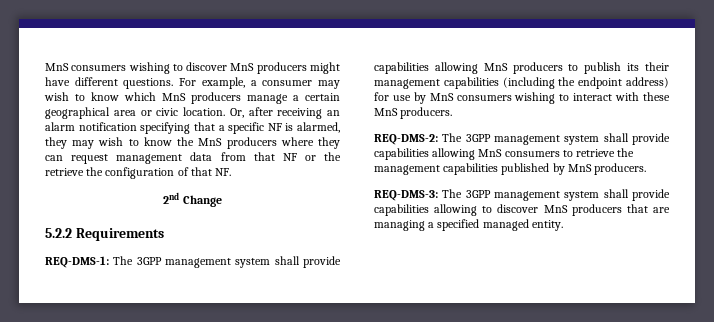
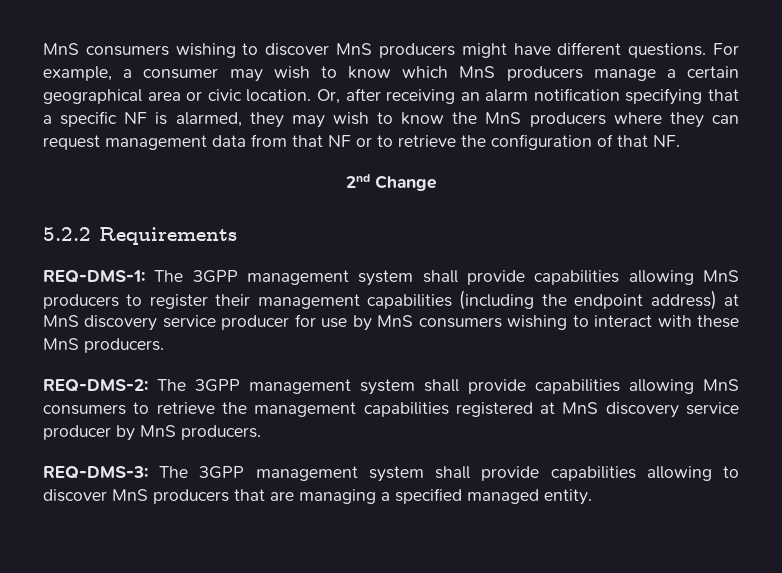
- Or, after receiving an alarm notification specifying that a specific NF is alarmed, they may wish to know the MnS producers where they can request management data from that NF or the retrieve the configuration of that NF.
+ Or, after receiving an alarm notification specifying that a specific NF is alarmed, they may wish to know the MnS producers where they can request management data from that NF or to retrieve the configuration of that NF.
- REQ-DMS-1: The 3GPP management system shall provide capabilities allowing MnS producers to publish its their management capabilities (including the endpoint address) for use by MnS consumers wishing to interact with these MnS producers.
+ REQ-DMS-1: The 3GPP management system shall provide capabilities allowing MnS producers to register their management capabilities (including the endpoint address) at MnS discovery service producer for use by MnS consumers wishing to interact with these MnS producers.
- REQ-DMS-2: The 3GPP management system shall provide capabilities allowing MnS consumers to retrieve the management capabilities published by MnS producers.
+ REQ-DMS-2: The 3GPP management system shall provide capabilities allowing MnS consumers to retrieve the management capabilities registered at MnS discovery service producer by MnS producers.

